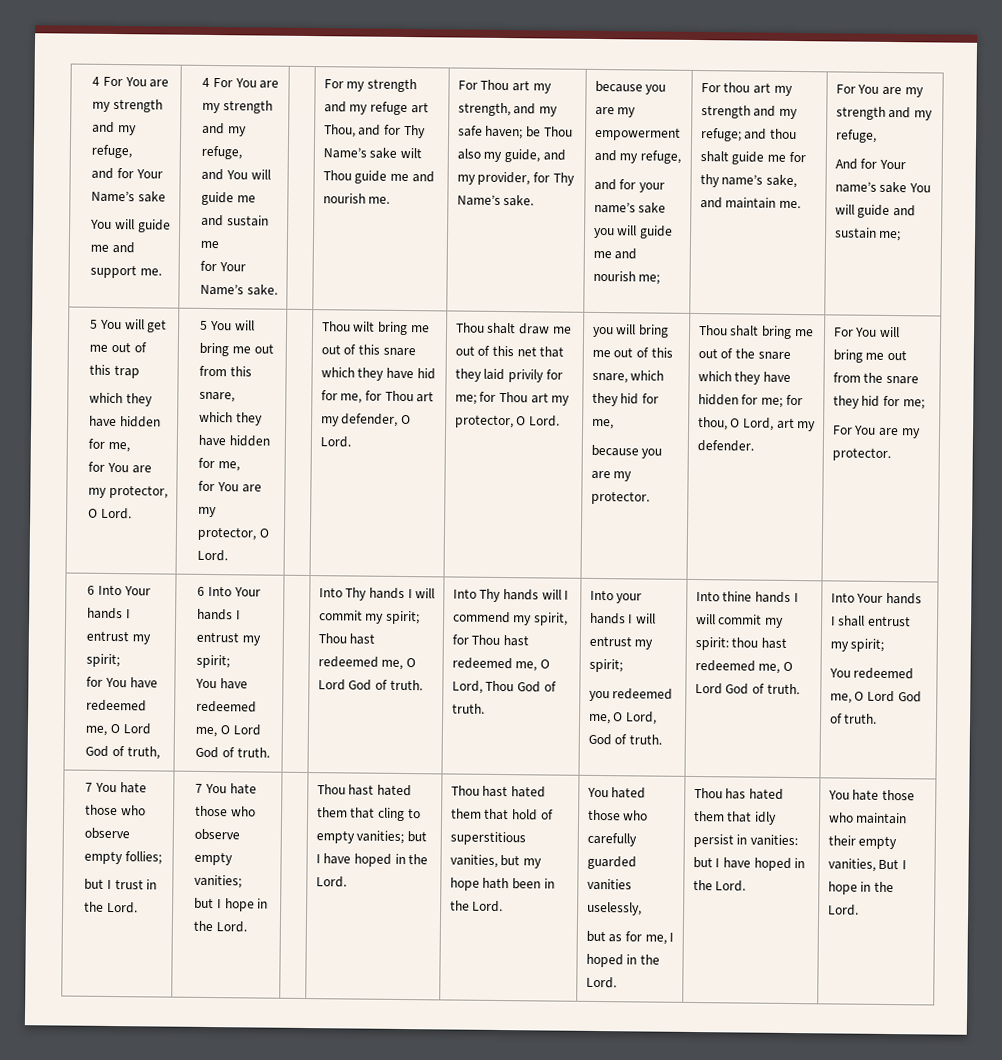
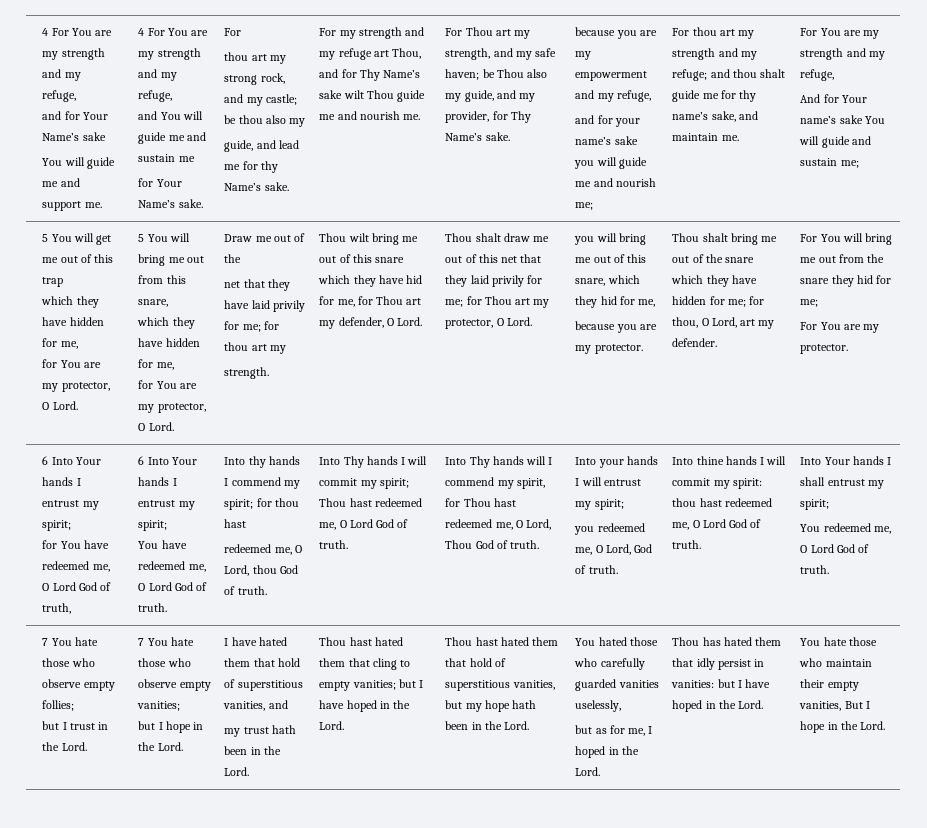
- for Your Name’s sake.
+ for Your Name’s sake. | For
+ thou art my strong rock, and my castle; be thou also my
+ guide, and lead me for thy Name’s sake.
+ Draw me out of the
+ net that they have laid privily for me; for thou art my
+ strength.
+ Into thy hands I commend my spirit; for thou hast
+ redeemed me, O Lord, thou God of truth.
+ I have hated them that hold of superstitious vanities, and
+ my trust hath been in the Lord.

